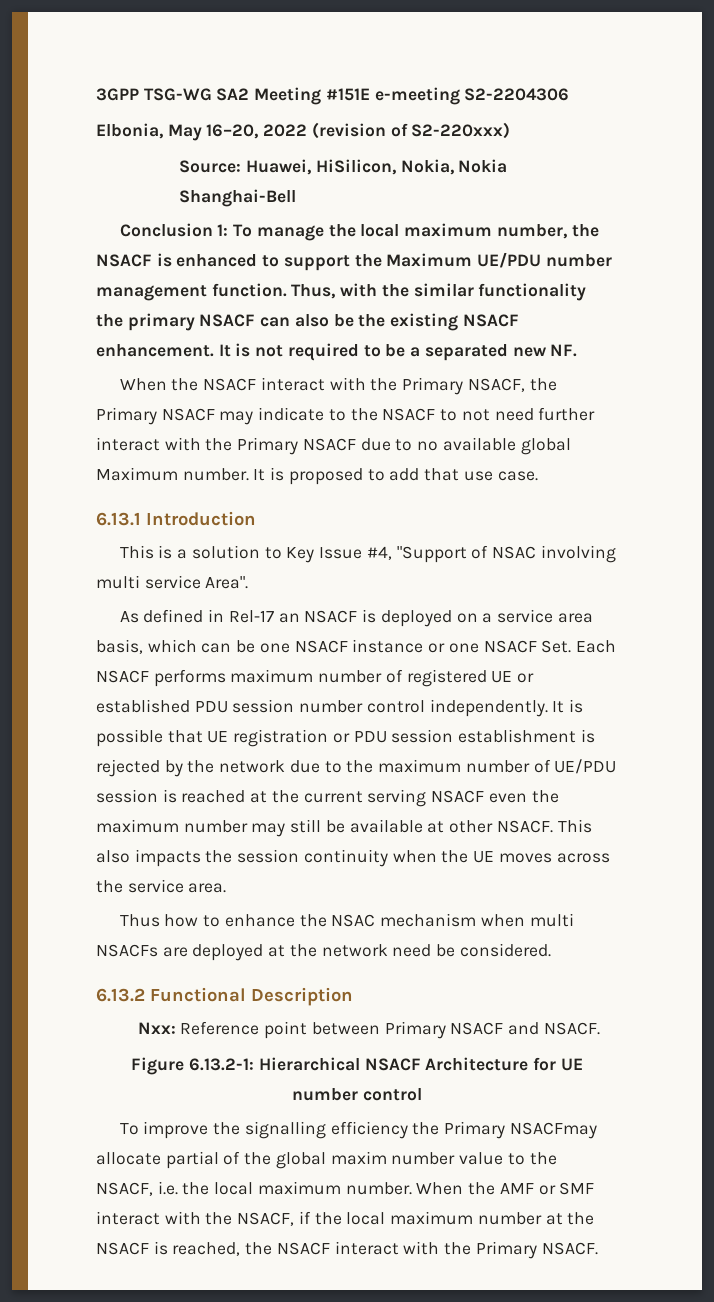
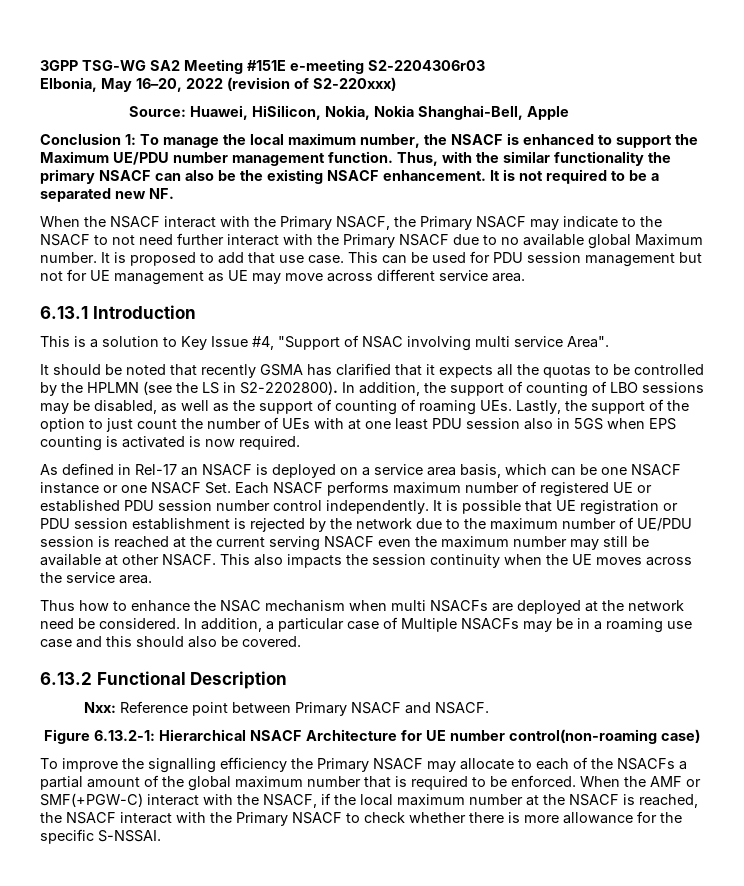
- 3GPP TSG-WG SA2 Meeting #151E e-meeting S2-2204306
+ 3GPP TSG-WG SA2 Meeting #151E e-meeting S2-2204306r03
- Source: Huawei, HiSilicon, Nokia, Nokia Shanghai-Bell
+ Source: Huawei, HiSilicon, Nokia, Nokia Shanghai-Bell, Apple
+ This can be used for PDU session management but not for UE management as UE may move across different service area.
+ It should be noted that recently GSMA has clarified that it expects all the quotas to be controlled by the HPLMN (see the LS in S2-2202800). In addition, the support of counting of LBO sessions may be disabled, as well as the support of counting of roaming UEs. Lastly, the support of the option to just count the number of UEs with at one least PDU session also in 5GS when EPS counting is activated is now required.
+ In addition, a particular case of Multiple NSACFs may be in a roaming use case and this should also be covered.
- Figure 6.13.2-1: Hierarchical NSACF Architecture for UE number control
+ Figure 6.13.2-1: Hierarchical NSACF Architecture for UE number control(non-roaming case)
- To improve the signalling efficiency the Primary NSACFmay allocate partial of the global maxim number value to the NSACF, i.e. the local maximum number.
+ To improve the signalling efficiency the Primary NSACF may allocate to each of the NSACFs a partial amount of the global maximum number that is required to be enforced.
- When the AMF or SMF interact with the NSACF, if the local maximum number at the NSACF is reached, the NSACF interact with the Primary NSACF.
+ When the AMF or SMF(+PGW-C) interact with the NSACF, if the local maximum number at the NSACF is reached, the NSACF interact with the Primary NSACF to check whether there is more allowance for the specific S-NSSAI.

